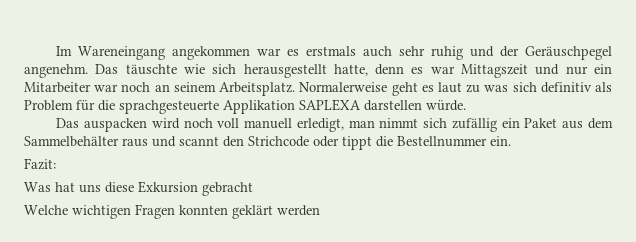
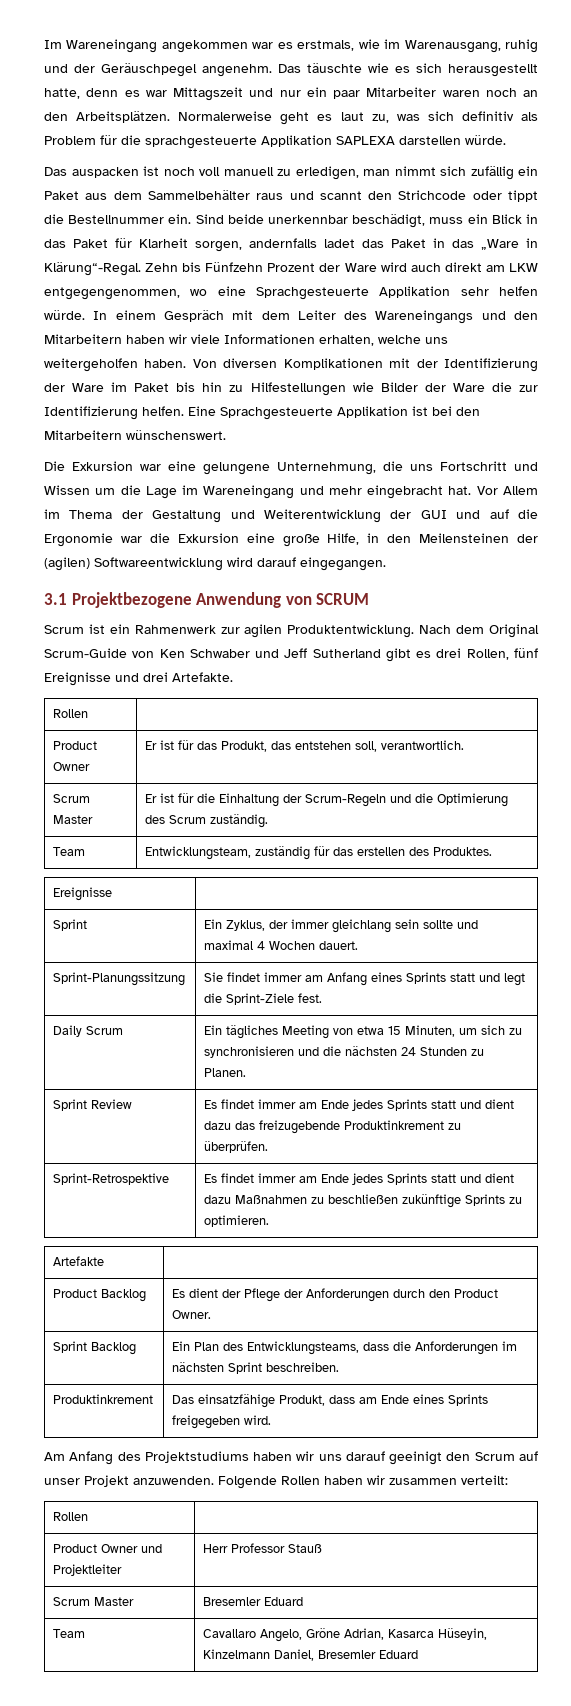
- Im Wareneingang angekommen war es erstmals auch sehr ruhig und der Geräuschpegel angenehm.
+ Im Wareneingang angekommen war es erstmals, wie im Warenausgang, ruhig und der Geräuschpegel angenehm.
- Das täuschte wie sich herausgestellt hatte, denn es war Mittagszeit und nur ein Mitarbeiter war noch an seinem Arbeitsplatz.
+ Das täuschte wie es sich herausgestellt hatte, denn es war Mittagszeit und nur ein paar Mitarbeiter waren noch an den Arbeitsplätzen.
- Normalerweise geht es laut zu was sich definitiv als Problem für die sprachgesteuerte Applikation SAPLEXA darstellen würde.
+ Normalerweise geht es laut zu, was sich definitiv als Problem für die sprachgesteuerte Applikation SAPLEXA darstellen würde.
- Das auspacken wird noch voll manuell erledigt, man nimmt sich zufällig ein Paket aus dem Sammelbehälter raus und scannt den Strichcode oder tippt die Bestellnummer ein.
- Fazit:
- Was hat uns diese Exkursion gebracht
- Welche wichtigen Fragen konnten geklärt werden
+ Das auspacken ist noch voll manuell zu erledigen, man nimmt sich zufällig ein Paket aus dem Sammelbehälter raus und scannt den Strichcode oder tippt die Bestellnummer ein. Sind beide unerkennbar beschädigt, muss ein Blick in das Paket für Klarheit sorgen, andernfalls ladet das Paket in das „Ware in Klärung“-Regal. Zehn bis Fünfzehn Prozent der Ware wird auch direkt am LKW entgegengenommen, wo eine Sprachgesteuerte Applikation sehr helfen würde. In einem Gespräch mit dem Leiter des Wareneingangs und den Mitarbeitern haben wir viele Informationen erhalten, welche uns weitergeholfen haben. Von diversen Komplikationen mit der Identifizierung der Ware im Paket bis hin zu Hilfestellungen wie Bilder der Ware die zur Identifizierung helfen. Eine Sprachgesteuerte Applikation ist bei den Mitarbeitern wünschenswert.
+ Die Exkursion war eine gelungene Unternehmung, die uns Fortschritt und Wissen um die Lage im Wareneingang und mehr eingebracht hat. Vor Allem im Thema der Gestaltung und Weiterentwicklung der GUI und auf die Ergonomie war die Exkursion eine große Hilfe, in den Meilensteinen der (agilen) Softwareentwicklung wird darauf eingegangen.
+ 3.1 Projektbezogene Anwendung von SCRUM
+ Scrum ist ein Rahmenwerk zur agilen Produktentwicklung. Nach dem Original Scrum-Guide von Ken Schwaber und Jeff Sutherland gibt es drei Rollen, fünf Ereignisse und drei Artefakte.
+ Rollen |
+ Product Owner | Er ist für das Produkt, das entstehen soll, verantwortlich.
+ Scrum Master | Er ist für die Einhaltung der Scrum-Regeln und die Optimierung des Scrum zuständig.
+ Team | Entwicklungsteam, zuständig für das erstellen des Produktes.
+ Ereignisse |
+ Sprint | Ein Zyklus, der immer gleichlang sein sollte und maximal 4 Wochen dauert.
+ Sprint-Planungssitzung | Sie findet immer am Anfang eines Sprints statt und legt die Sprint-Ziele fest.
+ Daily Scrum | Ein tägliches Meeting von etwa 15 Minuten, um sich zu synchronisieren und die nächsten 24 Stunden zu Planen.
+ Sprint Review | Es findet immer am Ende jedes Sprints statt und dient dazu das freizugebende Produktinkrement zu überprüfen.
+ Sprint-Retrospektive | Es findet immer am Ende jedes Sprints statt und dient dazu Maßnahmen zu beschließen zukünftige Sprints zu optimieren.
+ Artefakte |
+ Product Backlog | Es dient der Pflege der Anforderungen durch den Product Owner.
+ Sprint Backlog | Ein Plan des Entwicklungsteams, dass die Anforderungen im nächsten Sprint beschreiben.
+ Produktinkrement | Das einsatzfähige Produkt, dass am Ende eines Sprints freigegeben wird.
+ Am Anfang des Projektstudiums haben wir uns darauf geeinigt den Scrum auf unser Projekt anzuwenden. Folgende Rollen haben wir zusammen verteilt:
+ Rollen |
+ Product Owner und Projektleiter | Herr Professor Stauß
+ Scrum Master | Bresemler Eduard
+ Team | Cavallaro Angelo, Gröne Adrian, Kasarca Hüseyin, Kinzelmann Daniel, Bresemler Eduard

